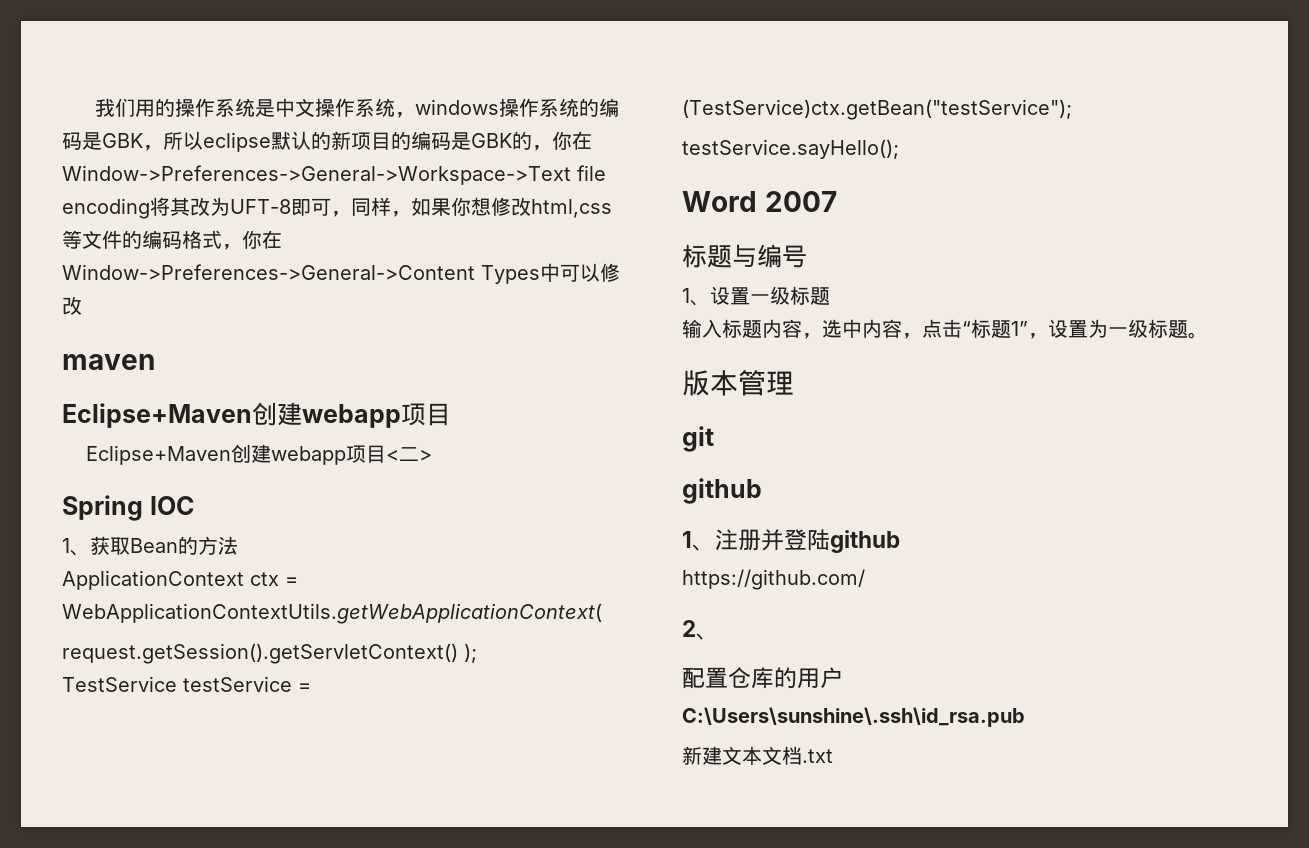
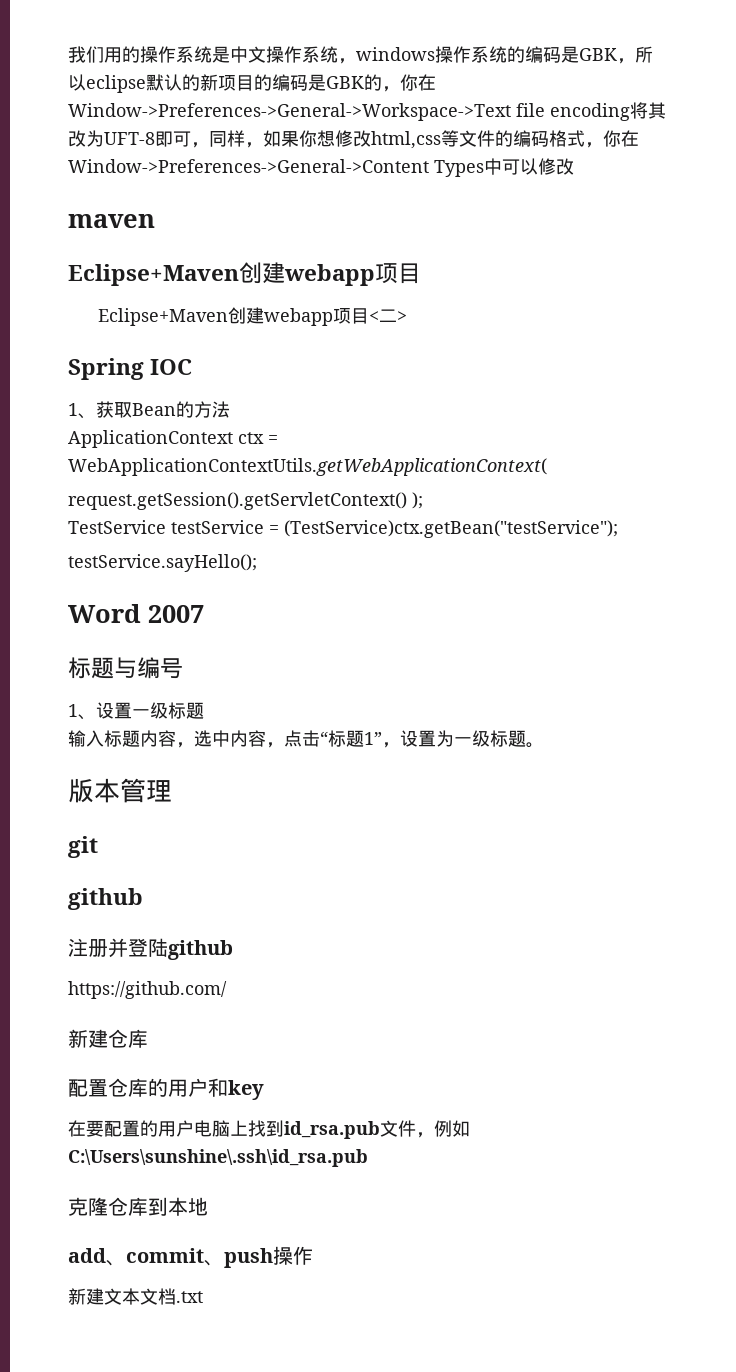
- 1、注册并登陆github
+ 注册并登陆github
- 2、
+ 新建仓库
- 配置仓库的用户
- C:\Users\sunshine\.ssh\id_rsa.pub
+ 配置仓库的用户和key
+ 在要配置的用户电脑上找到id_rsa.pub文件，例如C:\Users\sunshine\.ssh\id_rsa.pub
+ 克隆仓库到本地
+ add、commit、push操作

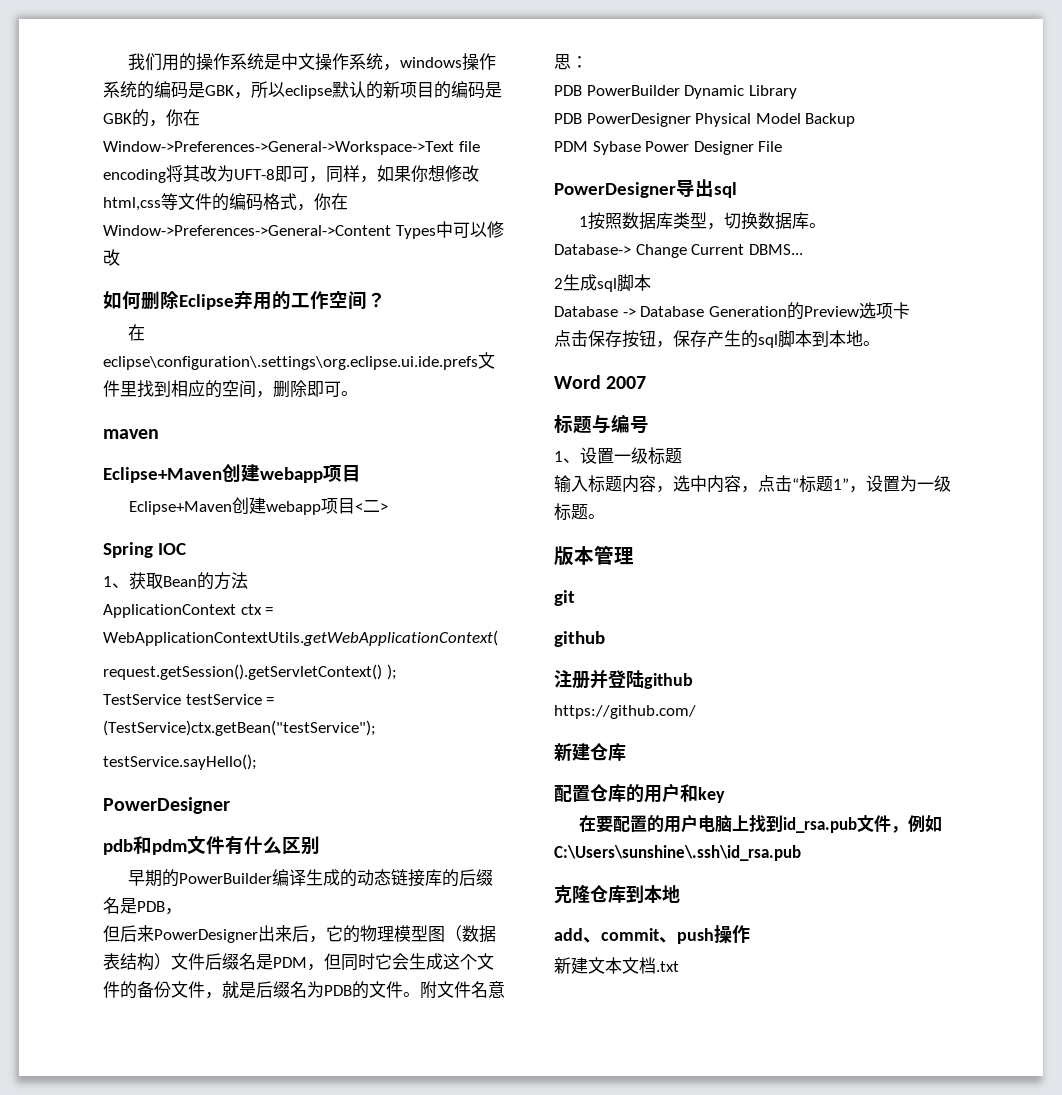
+ 如何删除Eclipse弃用的工作空间？
+ 在eclipse\configuration\.settings\org.eclipse.ui.ide.prefs文件里找到相应的空间，删除即可。
  testService.sayHello();
+ PowerDesigner
+ pdb和pdm文件有什么区别
+ 早期的PowerBuilder编译生成的动态链接库的后缀名是PDB，
+ 但后来PowerDesigner出来后，它的物理模型图（数据表结构）文件后缀名是PDM，但同时它会生成这个文件的备份文件，就是后缀名为PDB的文件。附文件名意思：
+ PDB PowerBuilder Dynamic Library
+ PDB PowerDesigner Physical Model Backup
+ PDM Sybase Power Designer File
+ PowerDesigner导出sql
+ 1按照数据库类型，切换数据库。
+ Database-> Change Current DBMS...
+ 2生成sql脚本
+ Database -> Database Generation的Preview选项卡
+ 点击保存按钮，保存产生的sql脚本到本地。

